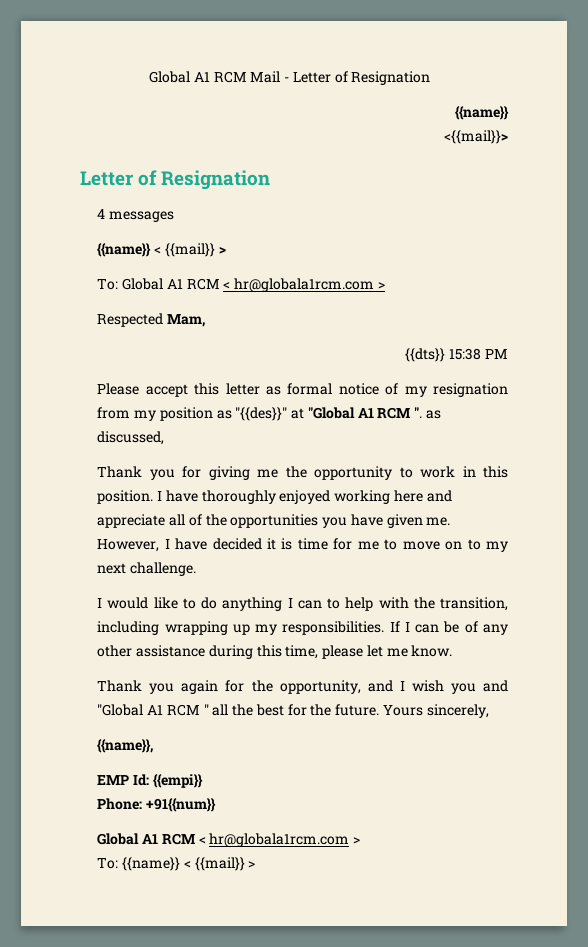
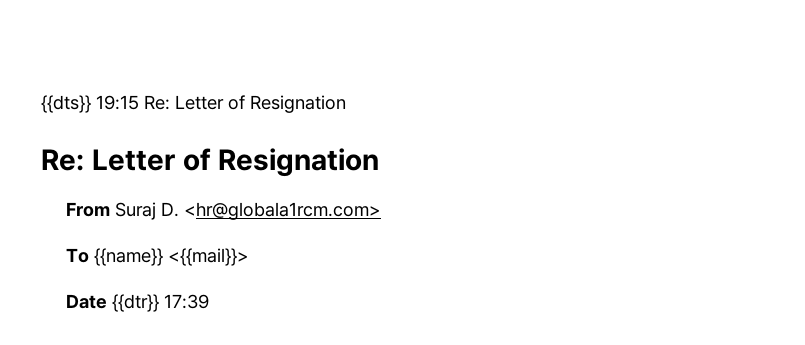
- Global A1 RCM Mail - Letter of Resignation
- {{name}}
- <{{mail}}>
- Letter of Resignation
- 4 messages
- {{name}} < {{mail}} >
- To: Global A1 RCM < hr@globala1rcm.com >
- Respected Mam,
- {{dts}} 15:38 PM
- Please accept this letter as formal notice of my resignation from my position as "{{des}}" at "Global A1 RCM ". as discussed,
- Thank you for giving me the opportunity to work in this position. I have thoroughly enjoyed working here and appreciate all of the opportunities you have given me. However, I have decided it is time for me to move on to my next challenge.
- I would like to do anything I can to help with the transition, including wrapping up my responsibilities. If I can be of any other assistance during this time, please let me know.
- Thank you again for the opportunity, and I wish you and "Global A1 RCM " all the best for the future. Yours sincerely,
- {{name}},
- EMP Id: {{empi}}
- Phone: +91{{num}}
- Global A1 RCM < hr@globala1rcm.com >
- To: {{name}} < {{mail}} >
+ {{dts}} 19:15 Re: Letter of Resignation
+ Re: Letter of Resignation
+ From Suraj D. <hr@globala1rcm.com>
+ To {{name}} <{{mail}}>
+ Date {{dtr}} 17:39

